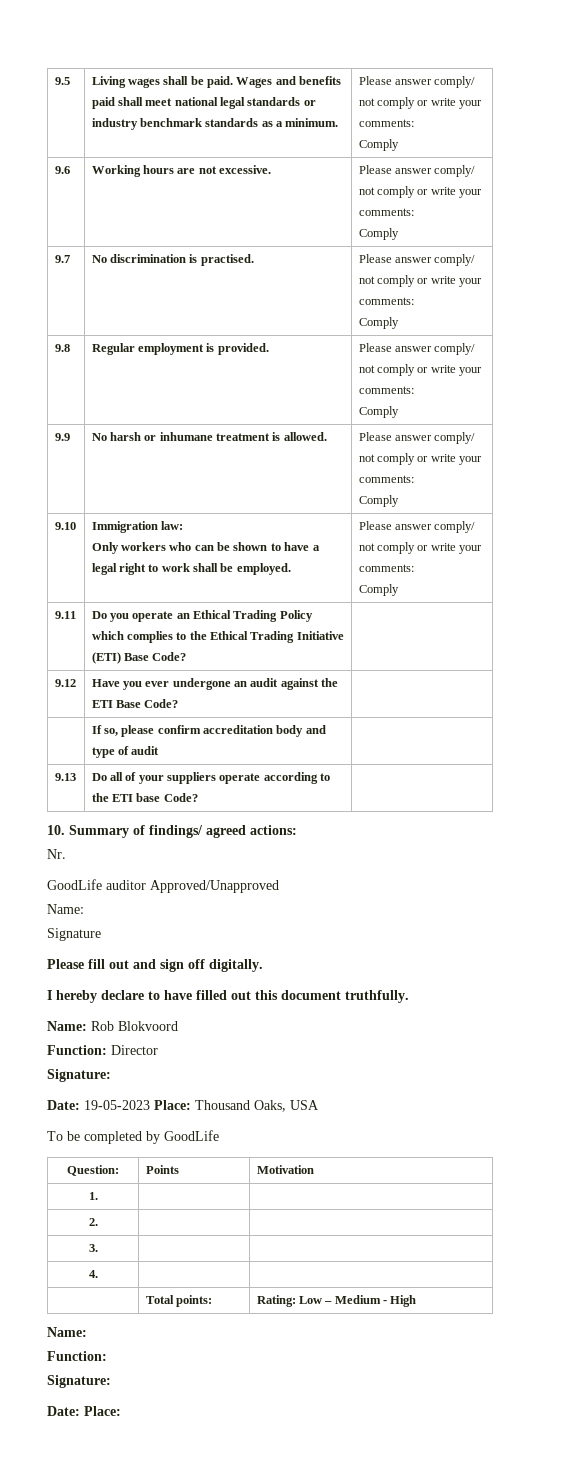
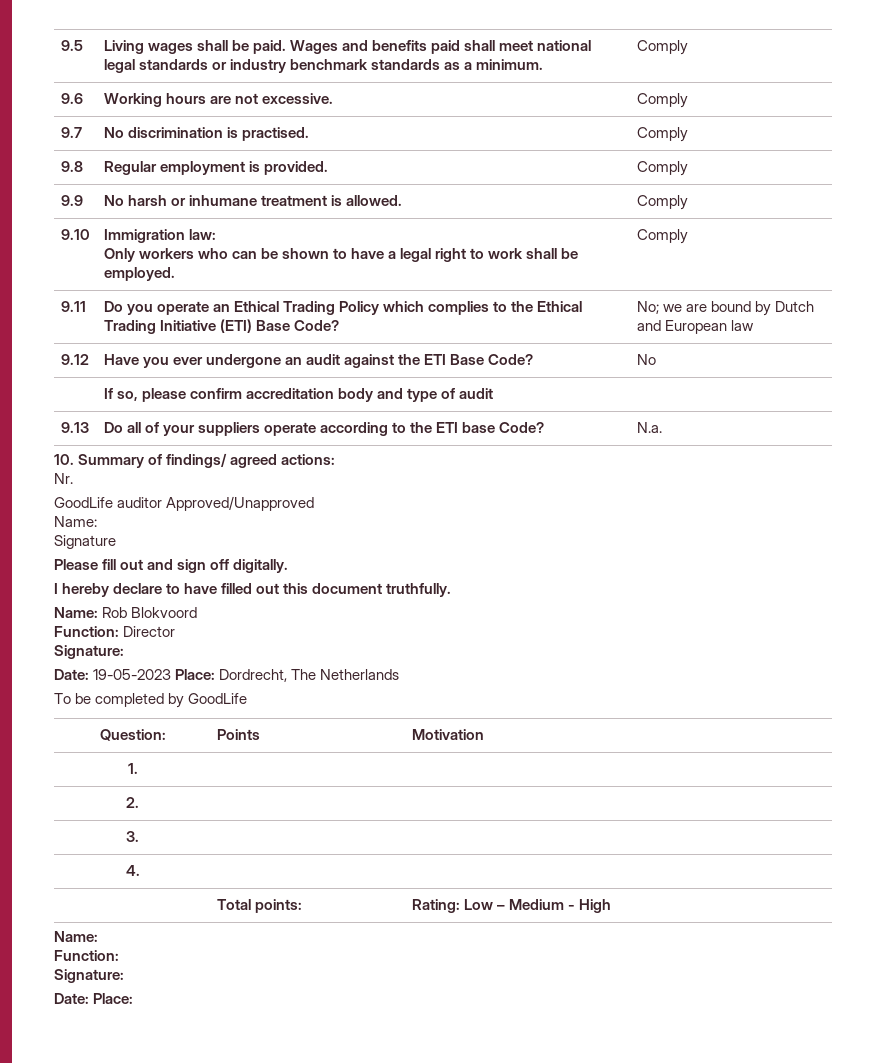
- 9.5 | Living wages shall be paid. Wages and benefits paid shall meet national legal standards or industry benchmark standards as a minimum. | Please answer comply/ not comply or write your comments:
- Comply
+ 9.5 | Living wages shall be paid. Wages and benefits paid shall meet national legal standards or industry benchmark standards as a minimum. | Comply
- 9.6 | Working hours are not excessive. | Please answer comply/ not comply or write your comments:
- Comply
+ 9.6 | Working hours are not excessive. | Comply
- 9.7 | No discrimination is practised. | Please answer comply/ not comply or write your comments:
- Comply
+ 9.7 | No discrimination is practised. | Comply
- 9.8 | Regular employment is provided. | Please answer comply/ not comply or write your comments:
- Comply
+ 9.8 | Regular employment is provided. | Comply
- 9.9 | No harsh or inhumane treatment is allowed. | Please answer comply/ not comply or write your comments:
- Comply
+ 9.9 | No harsh or inhumane treatment is allowed. | Comply
  9.10 | Immigration law:
- Only workers who can be shown to have a legal right to work shall be employed. | Please answer comply/ not comply or write your comments:
- Comply
+ Only workers who can be shown to have a legal right to work shall be employed. | Comply
- 9.11 | Do you operate an Ethical Trading Policy which complies to the Ethical Trading Initiative (ETI) Base Code? |
+ 9.11 | Do you operate an Ethical Trading Policy which complies to the Ethical Trading Initiative (ETI) Base Code? | No; we are bound by Dutch and European law
- 9.12 | Have you ever undergone an audit against the ETI Base Code? |
+ 9.12 | Have you ever undergone an audit against the ETI Base Code? | No
- 9.13 | Do all of your suppliers operate according to the ETI base Code? |
+ 9.13 | Do all of your suppliers operate according to the ETI base Code? | N.a.
- Date: 19-05-2023 Place: Thousand Oaks, USA
+ Date: 19-05-2023 Place: Dordrecht, The Netherlands

